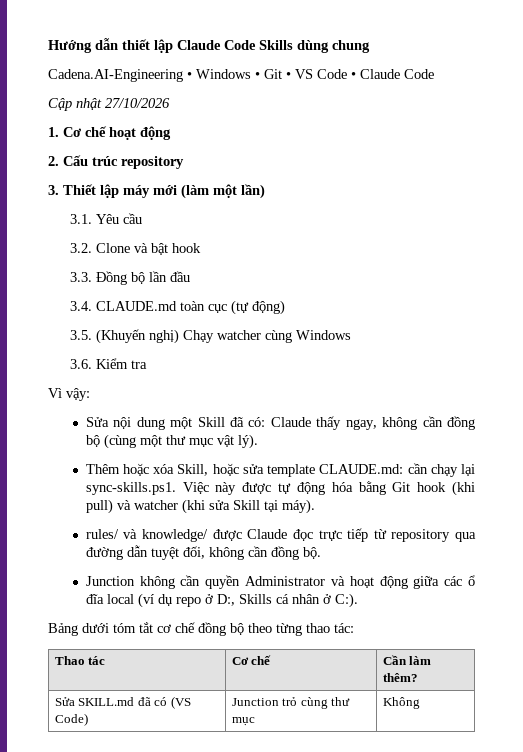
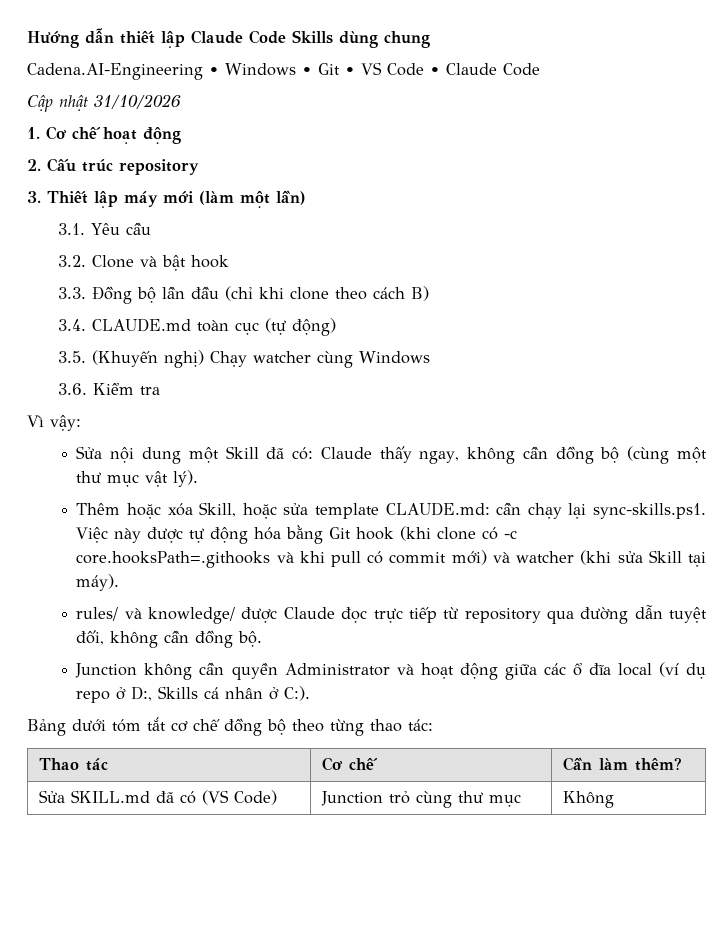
- Cập nhật 27/10/2026
+ Cập nhật 31/10/2026
- 3.3. Đồng bộ lần đầu
+ 3.3. Đồng bộ lần đầu (chỉ khi clone theo cách B)
- Thêm hoặc xóa Skill, hoặc sửa template CLAUDE.md: cần chạy lại sync-skills.ps1. Việc này được tự động hóa bằng Git hook (khi pull) và watcher (khi sửa Skill tại máy).
+ Thêm hoặc xóa Skill, hoặc sửa template CLAUDE.md: cần chạy lại sync-skills.ps1. Việc này được tự động hóa bằng Git hook (khi clone có -c core.hooksPath=.githooks và khi pull có commit mới) và watcher (khi sửa Skill tại máy).

